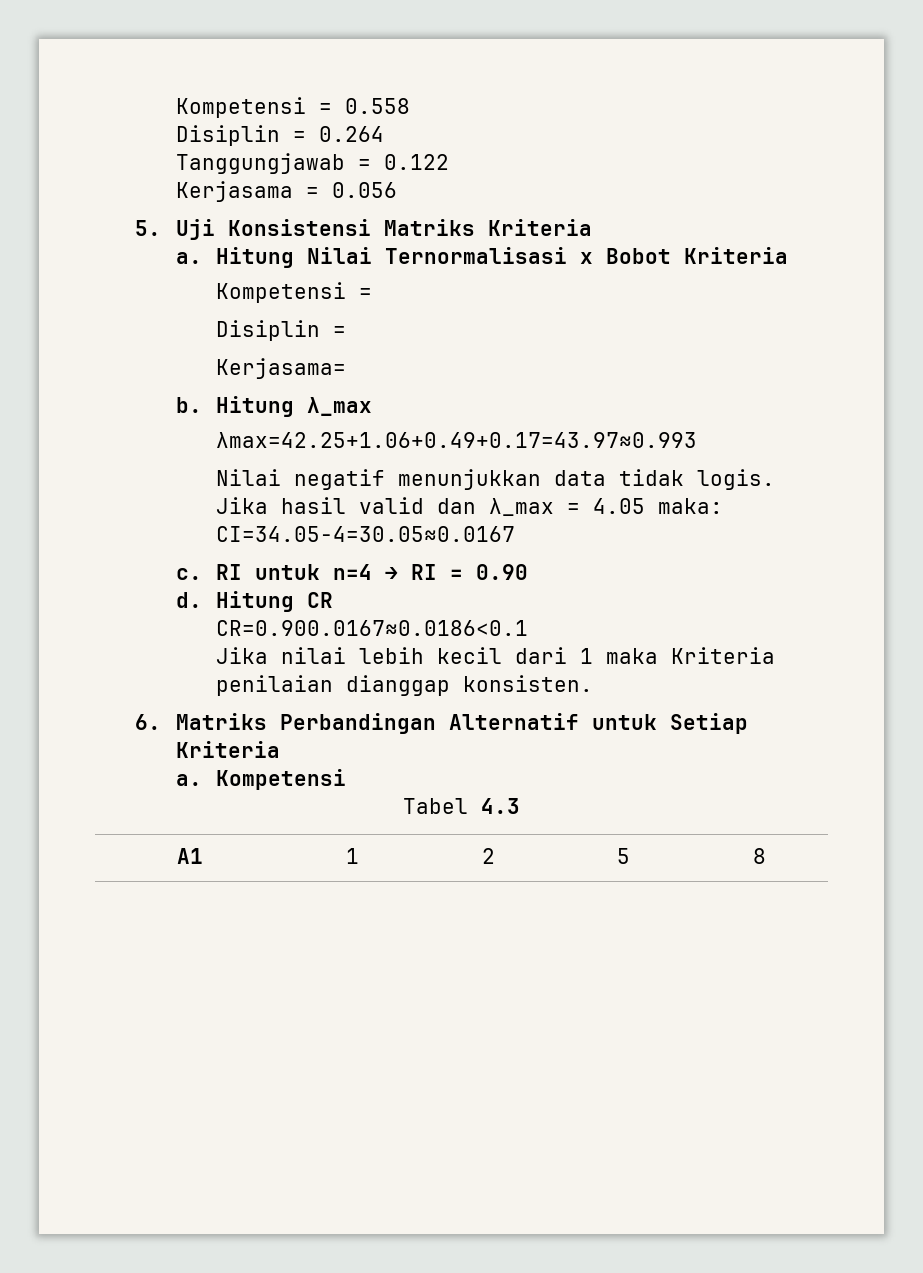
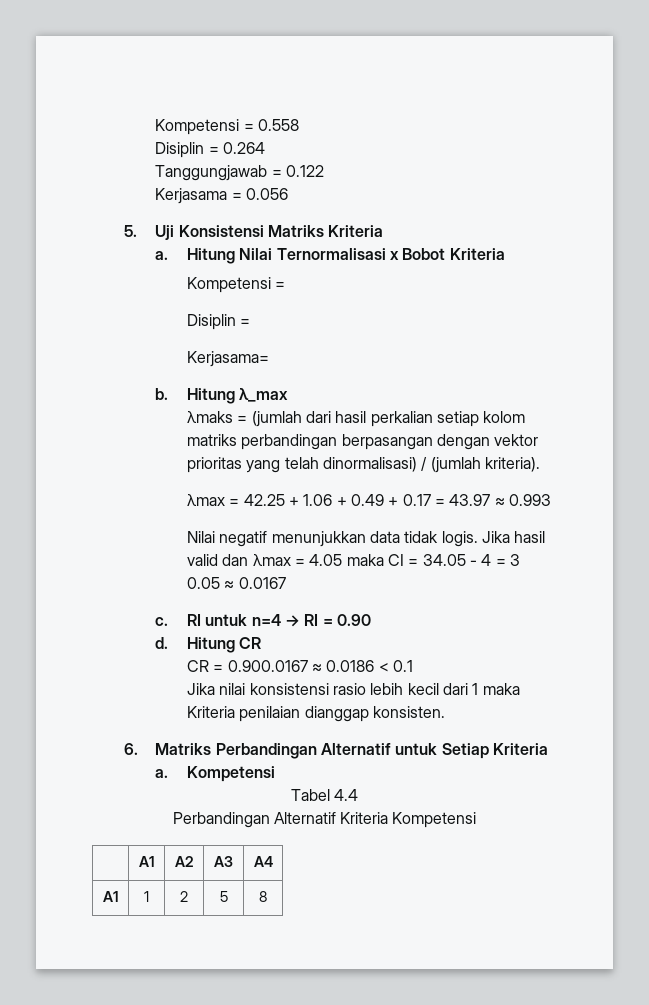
- λmax=42.25+1.06+0.49+0.17=43.97≈0.993
+ λmaks = (jumlah dari hasil perkalian setiap kolom matriks perbandingan berpasangan dengan vektor prioritas yang telah dinormalisasi) / (jumlah kriteria).
+ λmax = 42.25 + 1.06 + 0.49 + 0.17 = 43.97 ≈ 0.993
- Jika hasil valid dan λ_max = 4.05 maka: CI=34.05−4=30.05≈0.0167
+ Jika hasil valid dan λmax = 4.05 maka CI = 34.05 - 4 = 3 0.05 ≈ 0.0167
- CR=0.900.0167≈0.0186<0.1
+ CR = 0.900.0167 ≈ 0.0186 < 0.1
- Jika nilai lebih kecil dari 1 maka Kriteria penilaian dianggap konsisten.
+ Jika nilai konsistensi rasio lebih kecil dari 1 maka Kriteria penilaian dianggap konsisten.
- Tabel 4.3
+ Tabel 4.4
+ Perbandingan Alternatif Kriteria Kompetensi
+ | A1 | A2 | A3 | A4

